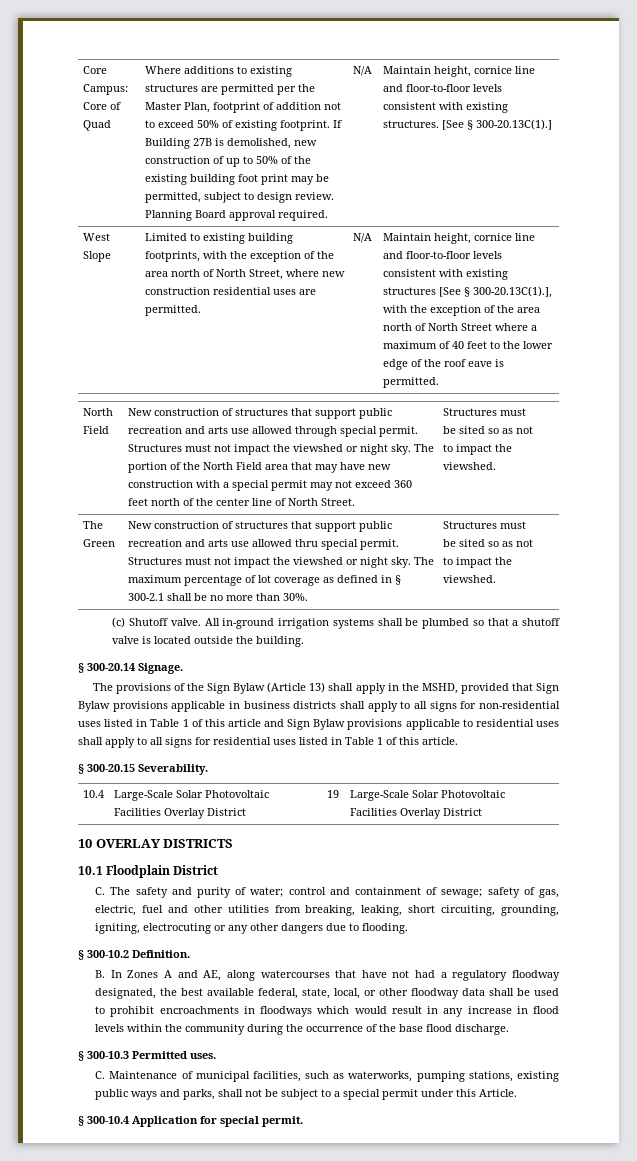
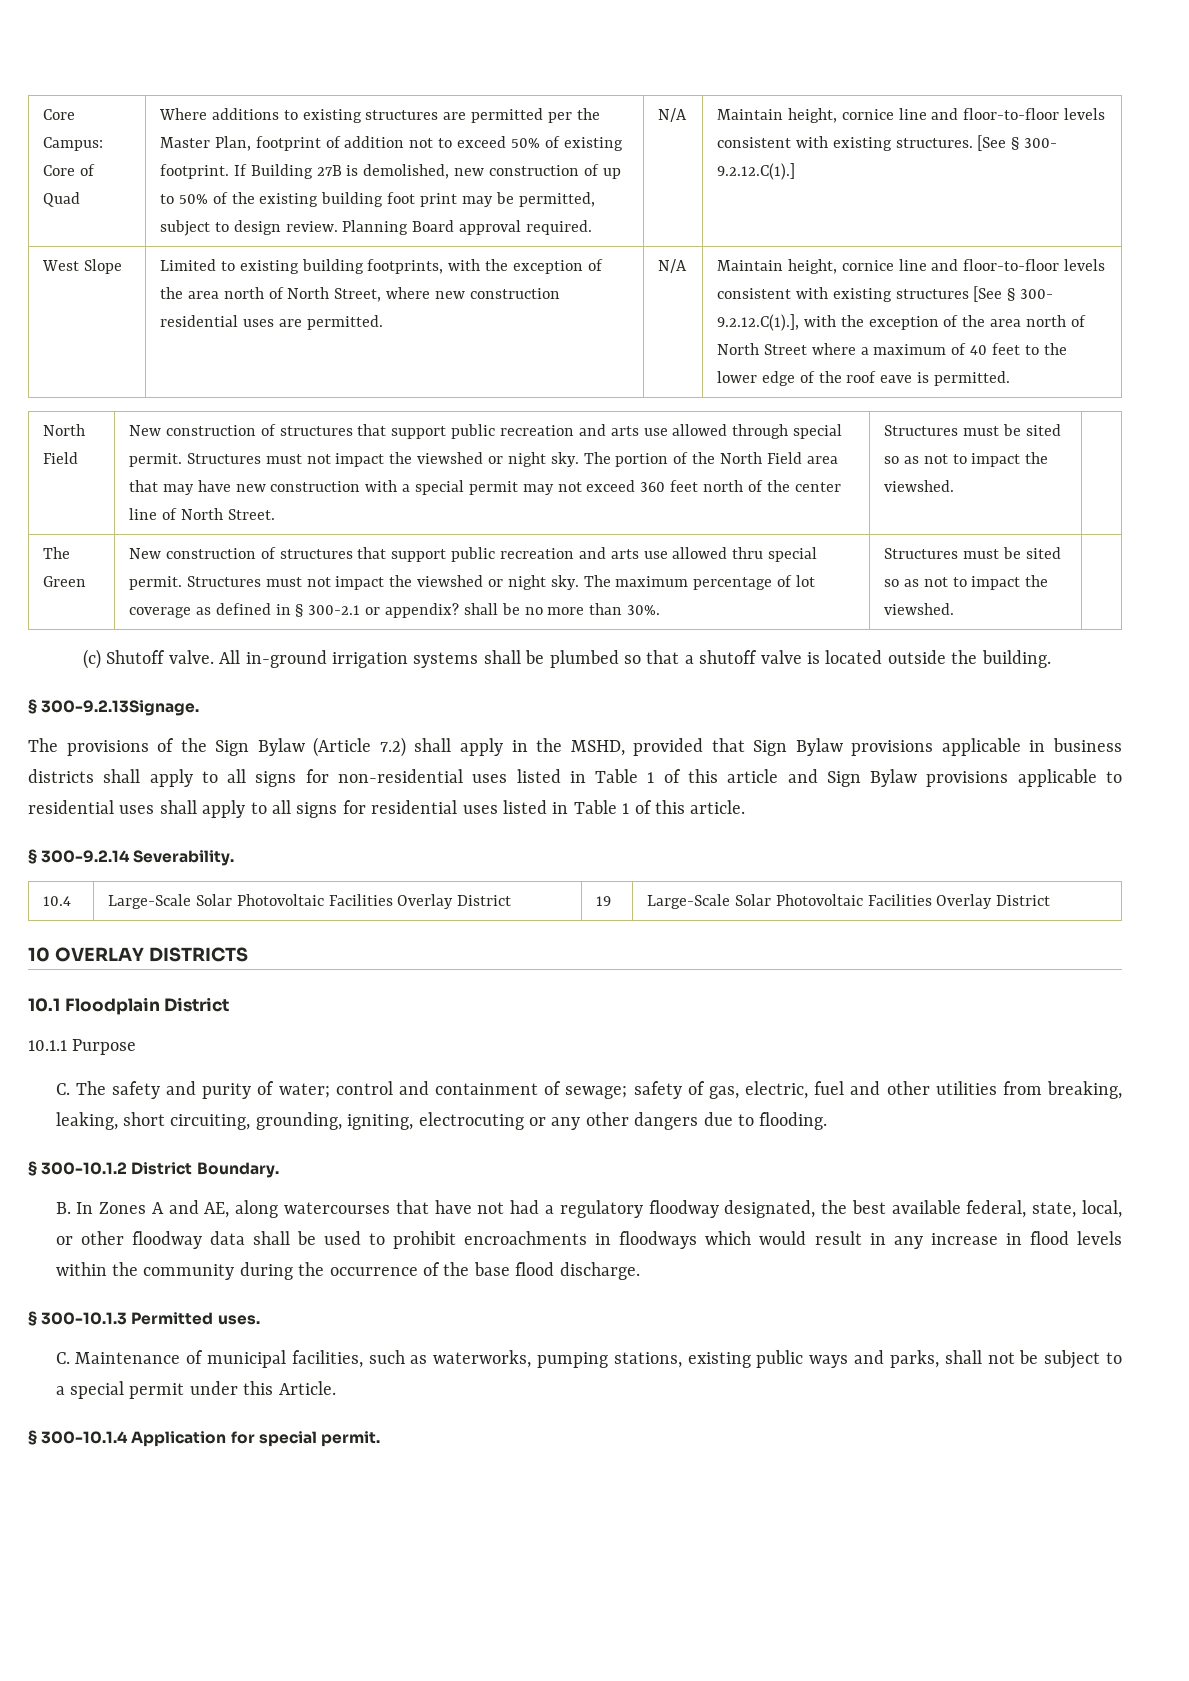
- [See § 300-20.13C(1).]
+ [See § 300- 9.2.12.C(1).]
- Maintain height, cornice line and floor-to-floor levels consistent with existing structures [See § 300-20.13C(1).], with the exception of the area north of North Street where a maximum of 40 feet to the lower edge of the roof eave is permitted.
+ Maintain height, cornice line and floor-to-floor levels consistent with existing structures [See § 300- 9.2.12.C(1).], with the exception of the area north of North Street where a maximum of 40 feet to the lower edge of the roof eave is permitted.
- The maximum percentage of lot coverage as defined in § 300-2.1 shall be no more than 30%.
+ The maximum percentage of lot coverage as defined in § 300-2.1 or appendix? shall be no more than 30%.
- § 300-20.14 Signage.
+ § 300-9.2.13Signage.
- The provisions of the Sign Bylaw (Article 13) shall apply in the MSHD, provided that Sign Bylaw provisions applicable in business districts shall apply to all signs for non-residential uses listed in Table 1 of this article and Sign Bylaw provisions applicable to residential uses shall apply to all signs for residential uses listed in Table 1 of this article.
+ The provisions of the Sign Bylaw (Article 7.2) shall apply in the MSHD, provided that Sign Bylaw provisions applicable in business districts shall apply to all signs for non-residential uses listed in Table 1 of this article and Sign Bylaw provisions applicable to residential uses shall apply to all signs for residential uses listed in Table 1 of this article.
- § 300-20.15 Severability.
+ § 300-9.2.14 Severability.
+ 10.1.1 Purpose
- § 300-10.2 Definition.
+ § 300-10.1.2 District Boundary.
- § 300-10.3 Permitted uses.
+ § 300-10.1.3 Permitted uses.
- § 300-10.4 Application for special permit.
+ § 300-10.1.4 Application for special permit.

